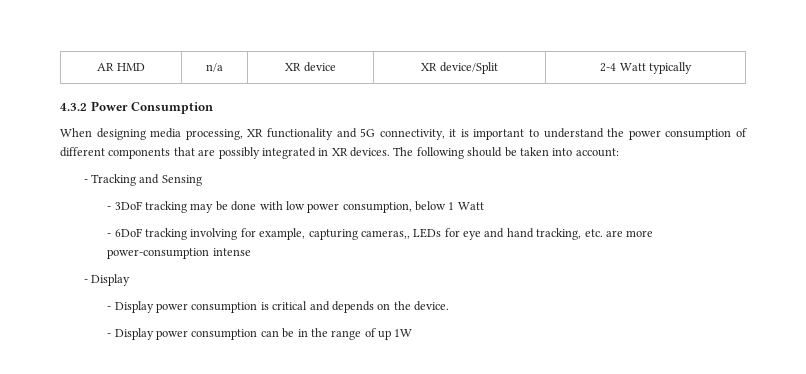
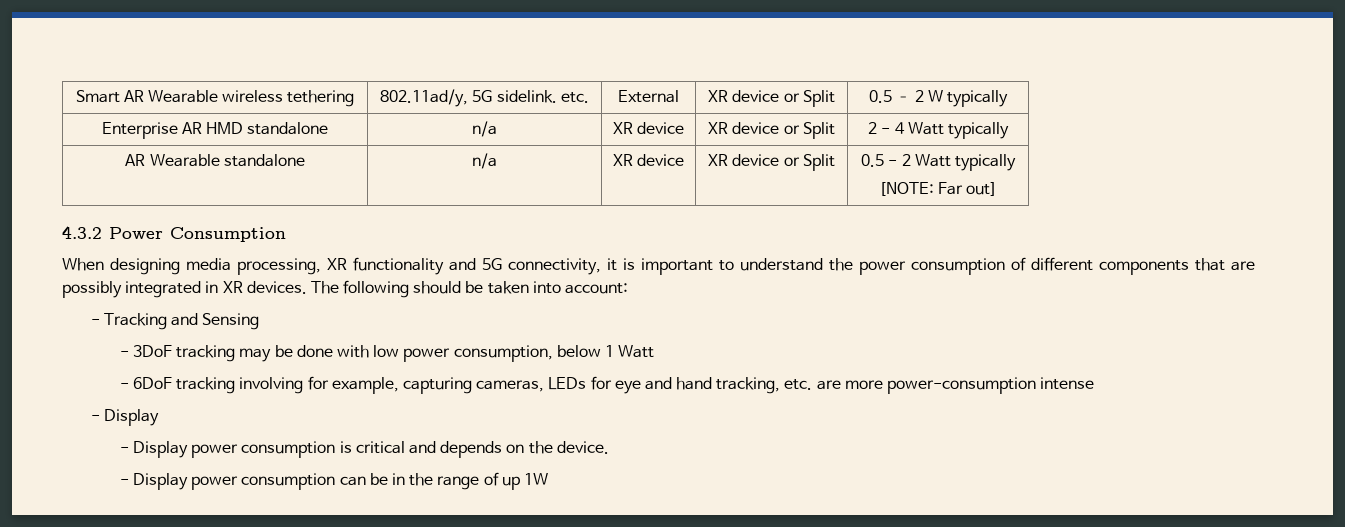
- AR HMD | n/a | XR device | XR device/Split | 2-4 Watt typically
+ Smart AR Wearable wireless tethering | 802.11ad/y, 5G sidelink. etc. | External | XR device or Split | 0.5 – 2 W typically
+ Enterprise AR HMD standalone | n/a | XR device | XR device or Split | 2 - 4 Watt typically
+ AR Wearable standalone | n/a | XR device | XR device or Split | 0.5 - 2 Watt typically
+ [NOTE: Far out]
- - 6DoF tracking involving for example, capturing cameras,, LEDs for eye and hand tracking, etc. are more power-consumption intense
+ - 6DoF tracking involving for example, capturing cameras, LEDs for eye and hand tracking, etc. are more power-consumption intense

